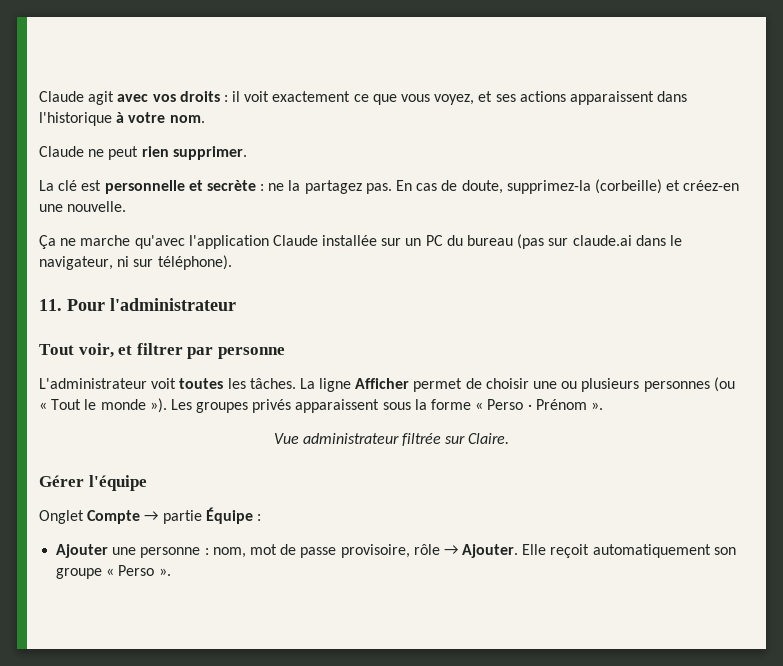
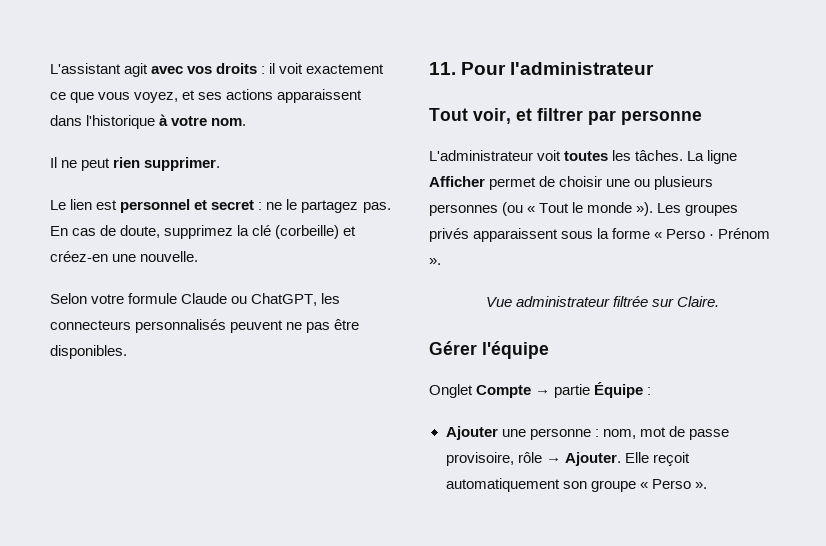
- Claude agit avec vos droits : il voit exactement ce que vous voyez, et ses actions apparaissent dans l'historique à votre nom.
+ L'assistant agit avec vos droits : il voit exactement ce que vous voyez, et ses actions apparaissent dans l'historique à votre nom.
- Claude ne peut rien supprimer.
+ Il ne peut rien supprimer.
- La clé est personnelle et secrète : ne la partagez pas.
+ Le lien est personnel et secret : ne le partagez pas.
- En cas de doute, supprimez-la (corbeille) et créez-en une nouvelle.
+ En cas de doute, supprimez la clé (corbeille) et créez-en une nouvelle.
- Ça ne marche qu'avec l'application Claude installée sur un PC du bureau (pas sur claude.ai dans le navigateur, ni sur téléphone).
+ Selon votre formule Claude ou ChatGPT, les connecteurs personnalisés peuvent ne pas être disponibles.

